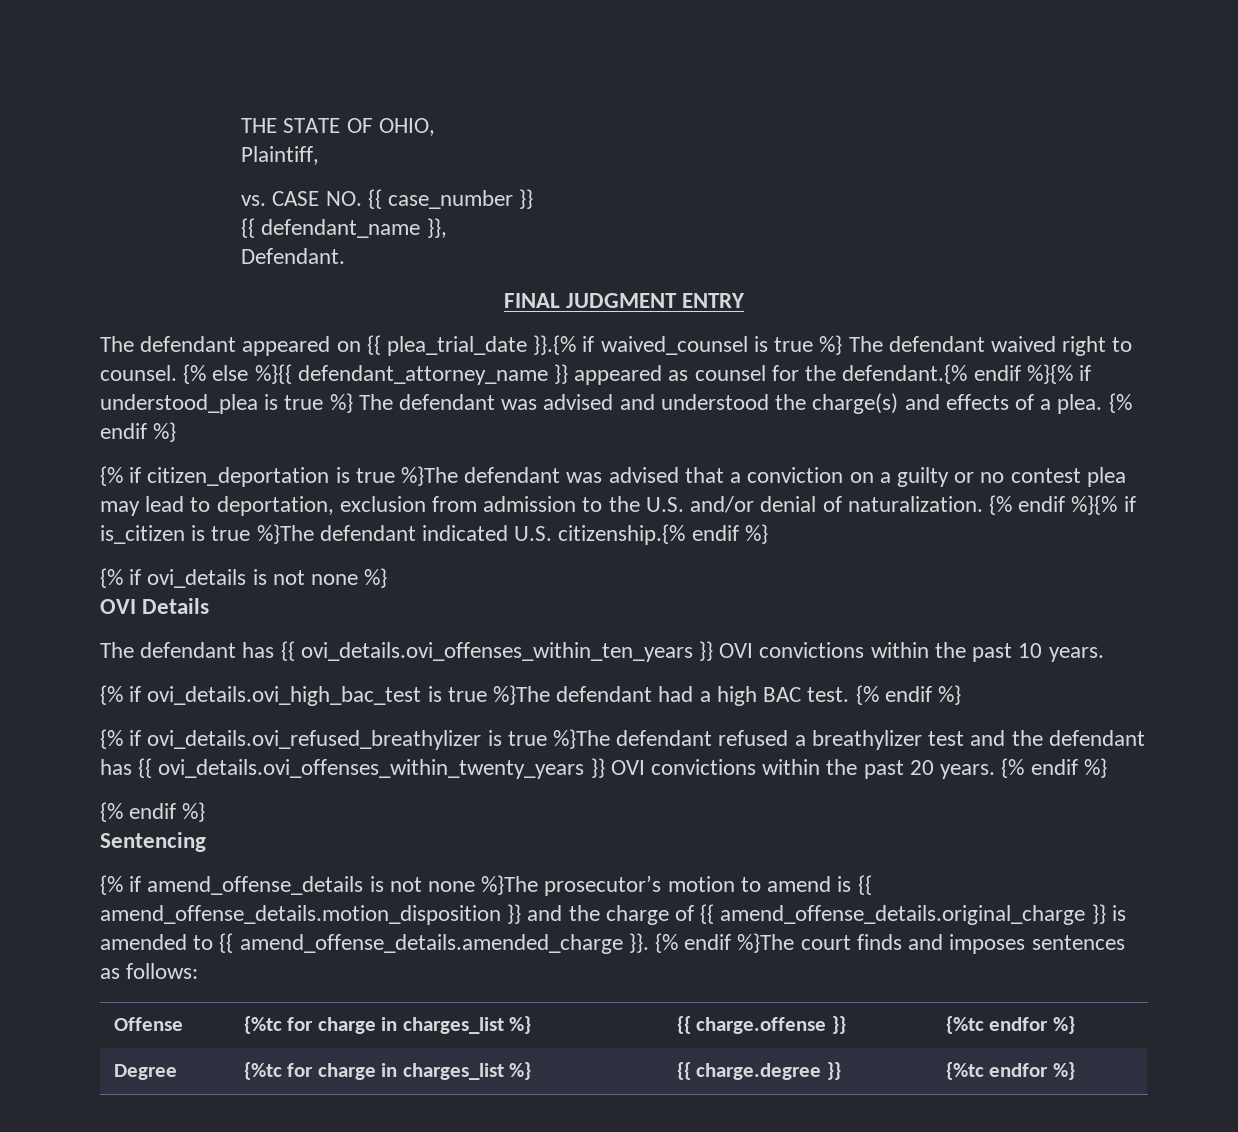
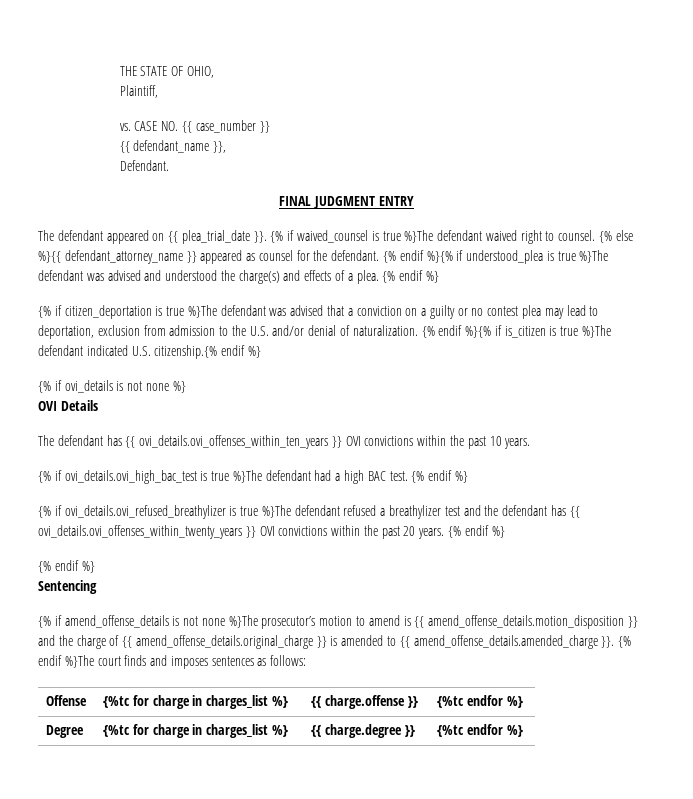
- The defendant appeared on {{ plea_trial_date }}.{% if waived_counsel is true %} The defendant waived right to counsel.
+ The defendant appeared on {{ plea_trial_date }}. {% if waived_counsel is true %}The defendant waived right to counsel.
- {% else %}{{ defendant_attorney_name }} appeared as counsel for the defendant.{% endif %}{% if understood_plea is true %} The defendant was advised and understood the charge(s) and effects of a plea.
+ {% else %}{{ defendant_attorney_name }} appeared as counsel for the defendant. {% endif %}{% if understood_plea is true %}The defendant was advised and understood the charge(s) and effects of a plea.

